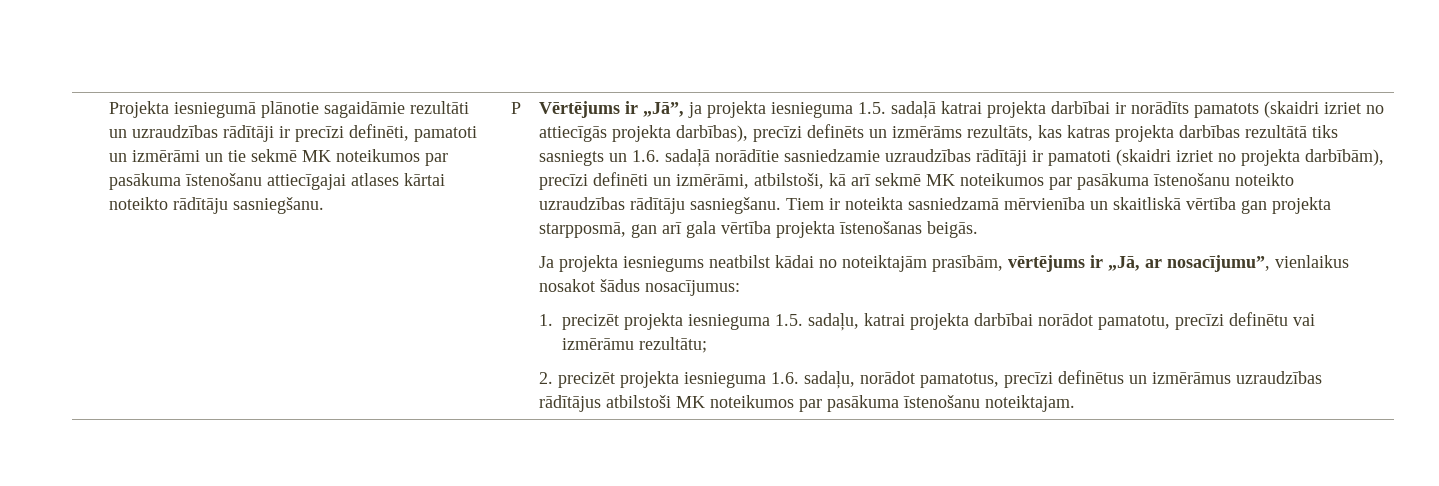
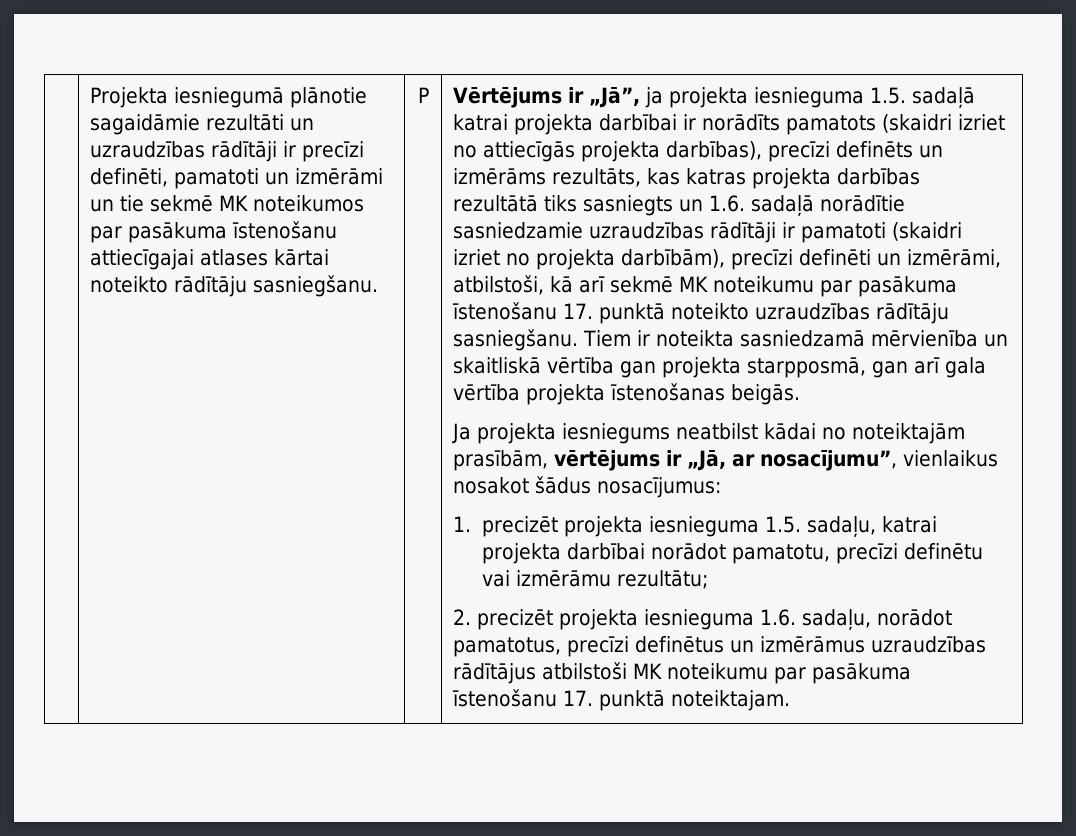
- Vērtējums ir „Jā”, ja projekta iesnieguma 1.5. sadaļā katrai projekta darbībai ir norādīts pamatots (skaidri izriet no attiecīgās projekta darbības), precīzi definēts un izmērāms rezultāts, kas katras projekta darbības rezultātā tiks sasniegts un 1.6. sadaļā norādītie sasniedzamie uzraudzības rādītāji ir pamatoti (skaidri izriet no projekta darbībām), precīzi definēti un izmērāmi, atbilstoši, kā arī sekmē MK noteikumos par pasākuma īstenošanu noteikto uzraudzības rādītāju sasniegšanu.
+ Vērtējums ir „Jā”, ja projekta iesnieguma 1.5. sadaļā katrai projekta darbībai ir norādīts pamatots (skaidri izriet no attiecīgās projekta darbības), precīzi definēts un izmērāms rezultāts, kas katras projekta darbības rezultātā tiks sasniegts un 1.6. sadaļā norādītie sasniedzamie uzraudzības rādītāji ir pamatoti (skaidri izriet no projekta darbībām), precīzi definēti un izmērāmi, atbilstoši, kā arī sekmē MK noteikumu par pasākuma īstenošanu 17. punktā noteikto uzraudzības rādītāju sasniegšanu.
- 2. precizēt projekta iesnieguma 1.6. sadaļu, norādot pamatotus, precīzi definētus un izmērāmus uzraudzības rādītājus atbilstoši MK noteikumos par pasākuma īstenošanu noteiktajam.
+ 2. precizēt projekta iesnieguma 1.6. sadaļu, norādot pamatotus, precīzi definētus un izmērāmus uzraudzības rādītājus atbilstoši MK noteikumu par pasākuma īstenošanu 17. punktā noteiktajam.

